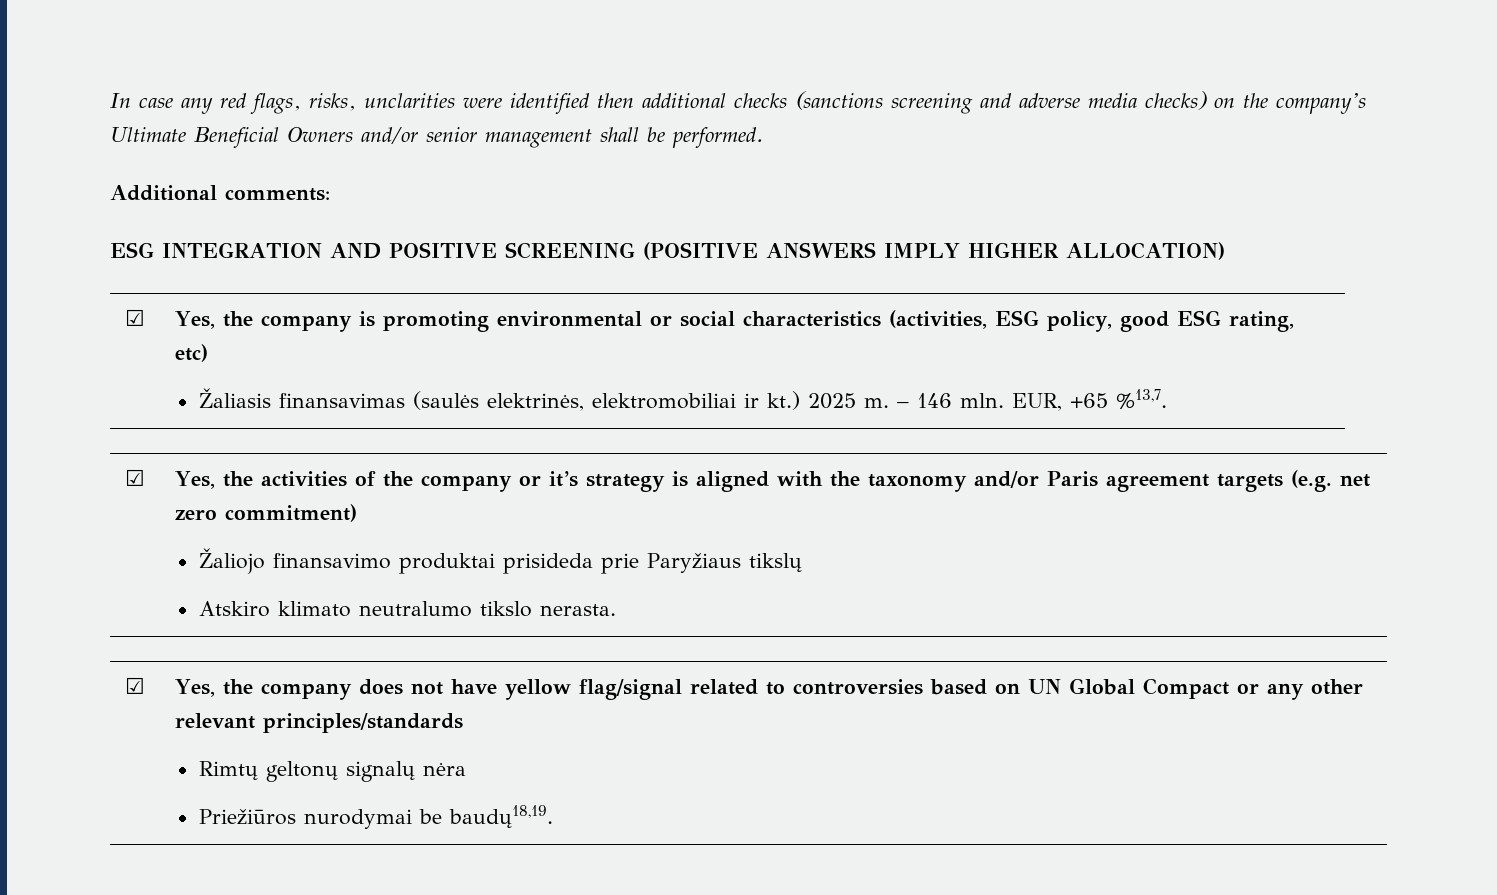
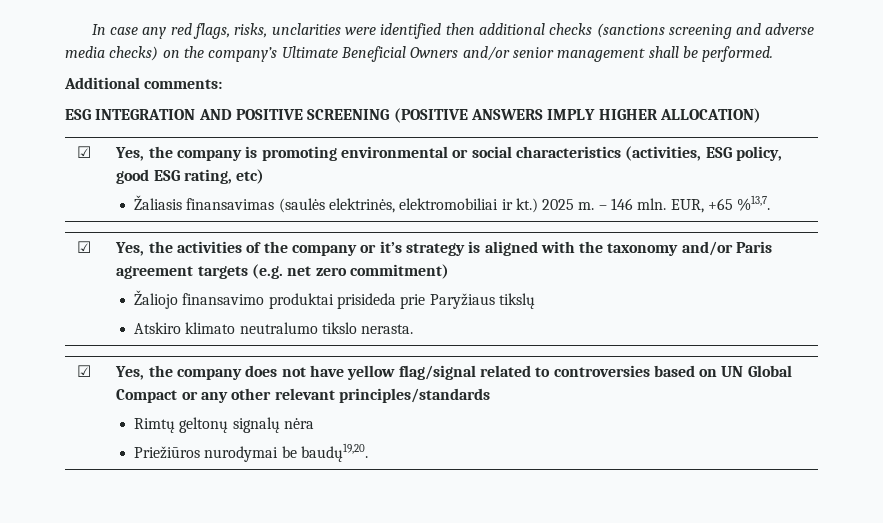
  ☑ | Yes, the company does not have yellow flag/signal related to controversies based on UN Global Compact or any other relevant principles/standards
  Rimtų geltonų signalų nėra
- Priežiūros nurodymai be baudų18,19.
+ Priežiūros nurodymai be baudų19,20.

